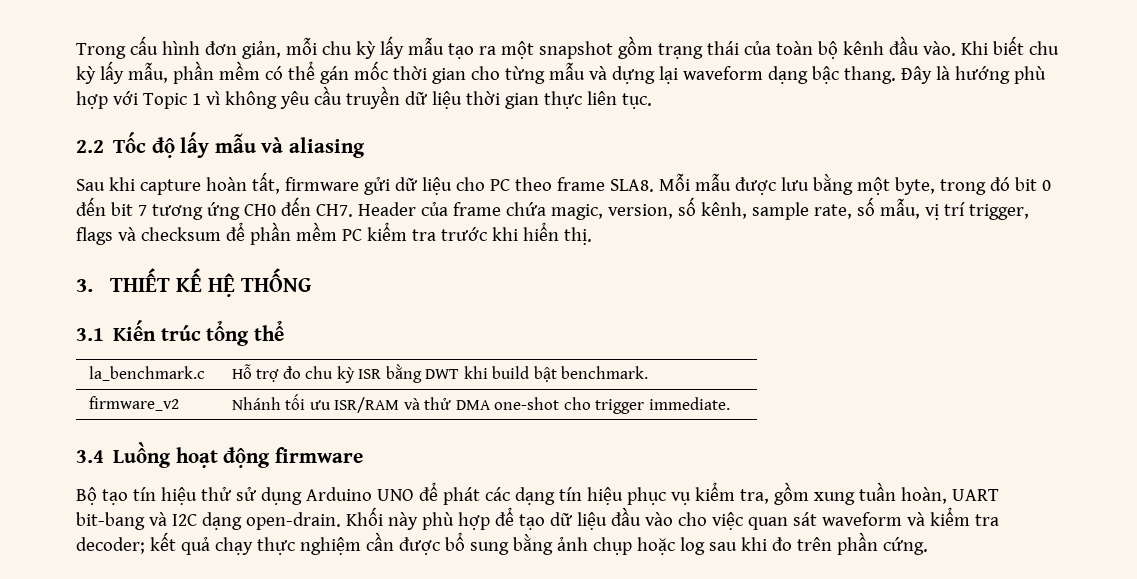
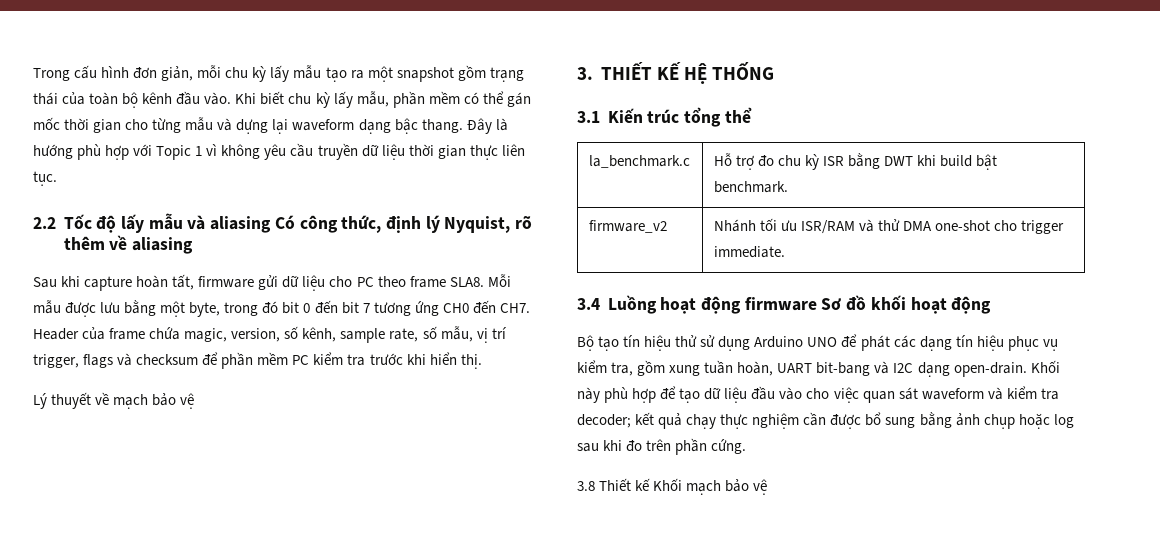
- 2.2 Tốc độ lấy mẫu và aliasing
+ 2.2 Tốc độ lấy mẫu và aliasing Có công thức, định lý Nyquist, rõ thêm về aliasing
+ Lý thuyết về mạch bảo vệ
- 3.4 Luồng hoạt động firmware
+ 3.4 Luồng hoạt động firmware Sơ đồ khối hoạt động
+ 3.8 Thiết kế Khối mạch bảo vệ

